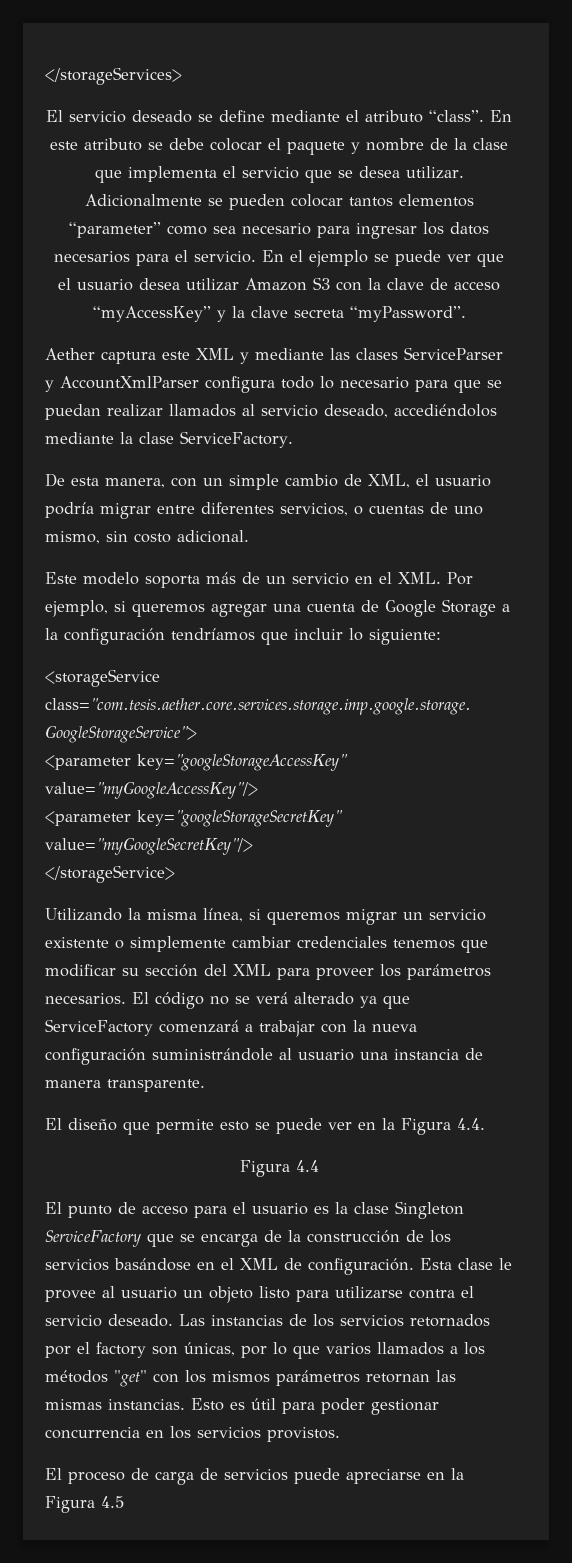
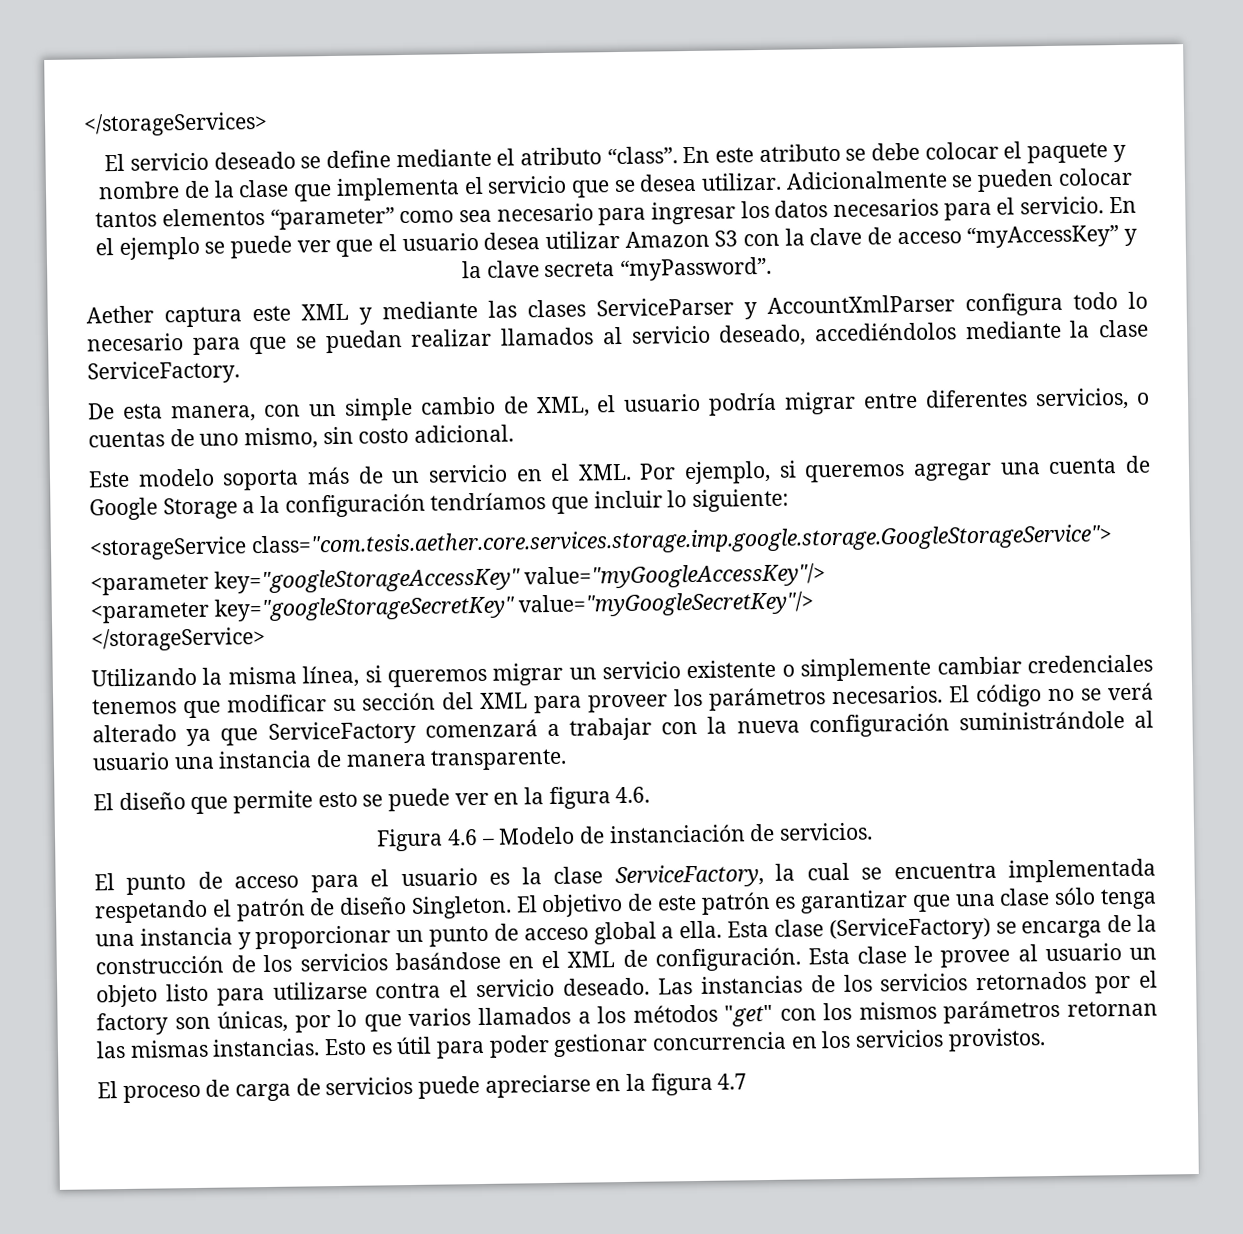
- El diseño que permite esto se puede ver en la Figura 4.4.
- Figura 4.4
+ El diseño que permite esto se puede ver en la figura 4.6.
+ Figura 4.6 – Modelo de instanciación de servicios.
- El punto de acceso para el usuario es la clase Singleton ServiceFactory que se encarga de la construcción de los servicios basándose en el XML de configuración.
+ El punto de acceso para el usuario es la clase ServiceFactory, la cual se encuentra implementada respetando el patrón de diseño Singleton. El objetivo de este patrón es garantizar que una clase sólo tenga una instancia y proporcionar un punto de acceso global a ella. Esta clase (ServiceFactory) se encarga de la construcción de los servicios basándose en el XML de configuración.
- El proceso de carga de servicios puede apreciarse en la Figura 4.5
+ El proceso de carga de servicios puede apreciarse en la figura 4.7

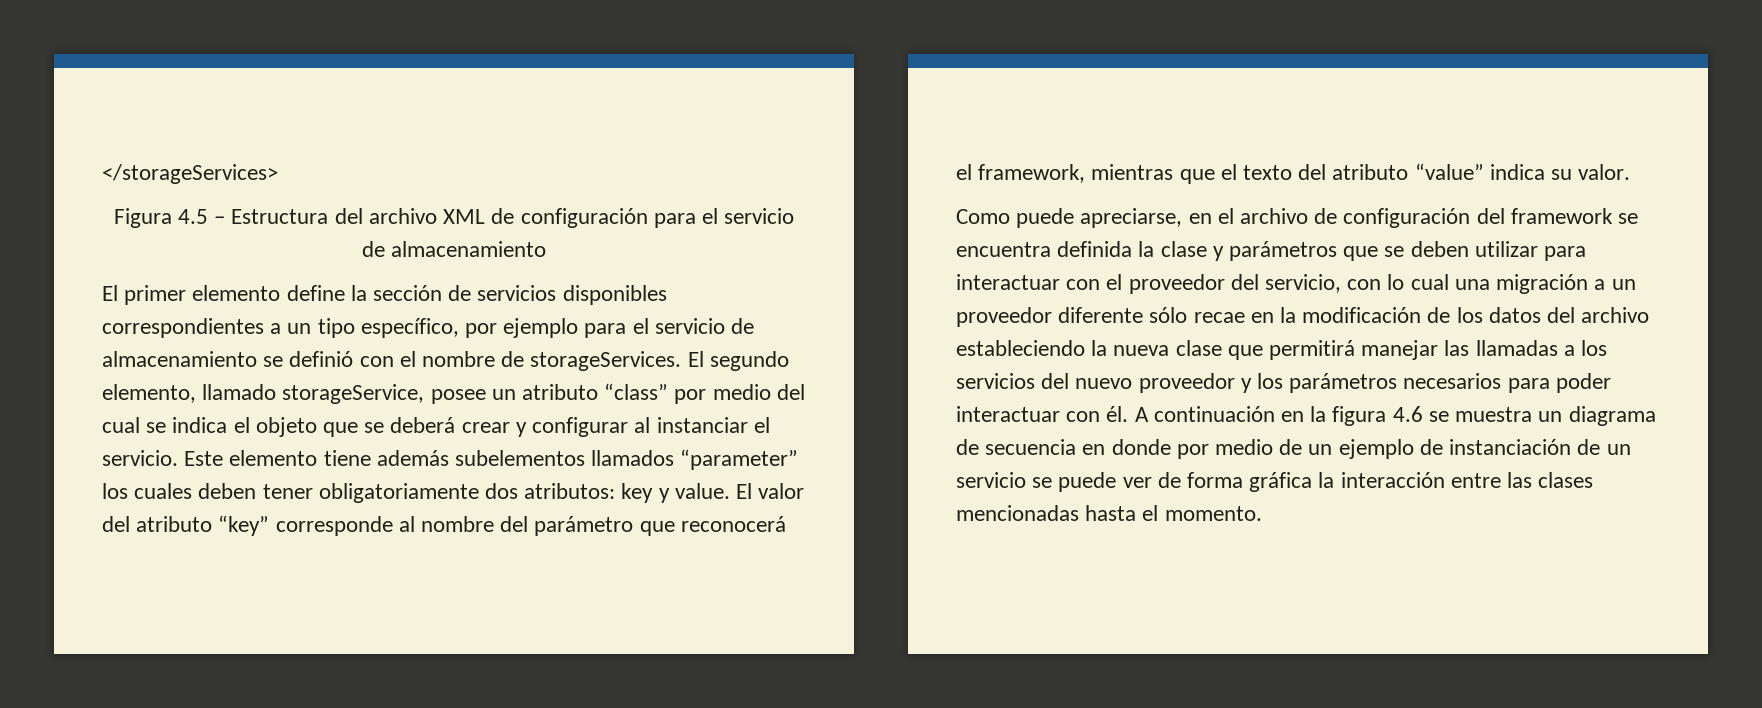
- El servicio deseado se define mediante el atributo “class”. En este atributo se debe colocar el paquete y nombre de la clase que implementa el servicio que se desea utilizar. Adicionalmente se pueden colocar tantos elementos “parameter” como sea necesario para ingresar los datos necesarios para el servicio. En el ejemplo se puede ver que el usuario desea utilizar Amazon S3 con la clave de acceso “myAccessKey” y la clave secreta “myPassword”.
- Aether captura este XML y mediante las clases ServiceParser y AccountXmlParser configura todo lo necesario para que se puedan realizar llamados al servicio deseado, accediéndolos mediante la clase ServiceFactory.
- De esta manera, con un simple cambio de XML, el usuario podría migrar entre diferentes servicios, o cuentas de uno mismo, sin costo adicional.
- Este modelo soporta más de un servicio en el XML. Por ejemplo, si queremos agregar una cuenta de Google Storage a la configuración tendríamos que incluir lo siguiente:
- <storageService class="com.tesis.aether.core.services.storage.imp.google.storage.GoogleStorageService">
- <parameter key="googleStorageAccessKey" value="myGoogleAccessKey"/>
- <parameter key="googleStorageSecretKey" value="myGoogleSecretKey"/>
- </storageService>
- Utilizando la misma línea, si queremos migrar un servicio existente o simplemente cambiar credenciales tenemos que modificar su sección del XML para proveer los parámetros necesarios. El código no se verá alterado ya que ServiceFactory comenzará a trabajar con la nueva configuración suministrándole al usuario una instancia de manera transparente.
- El diseño que permite esto se puede ver en la figura 4.6.
- Figura 4.6 – Modelo de instanciación de servicios.
- El punto de acceso para el usuario es la clase ServiceFactory, la cual se encuentra implementada respetando el patrón de diseño Singleton. El objetivo de este patrón es garantizar que una clase sólo tenga una instancia y proporcionar un punto de acceso global a ella. Esta clase (ServiceFactory) se encarga de la construcción de los servicios basándose en el XML de configuración. Esta clase le provee al usuario un objeto listo para utilizarse contra el servicio deseado. Las instancias de los servicios retornados por el factory son únicas, por lo que varios llamados a los métodos "get" con los mismos parámetros retornan las mismas instancias. Esto es útil para poder gestionar concurrencia en los servicios provistos.
- El proceso de carga de servicios puede apreciarse en la figura 4.7
+ Figura 4.5 – Estructura del archivo XML de configuración para el servicio de almacenamiento
+ El primer elemento define la sección de servicios disponibles correspondientes a un tipo específico, por ejemplo para el servicio de almacenamiento se definió con el nombre de storageServices. El segundo elemento, llamado storageService, posee un atributo “class” por medio del cual se indica el objeto que se deberá crear y configurar al instanciar el servicio. Este elemento tiene además subelementos llamados “parameter” los cuales deben tener obligatoriamente dos atributos: key y value. El valor del atributo “key” corresponde al nombre del parámetro que reconocerá el framework, mientras que el texto del atributo “value” indica su valor.
+ Como puede apreciarse, en el archivo de configuración del framework se encuentra definida la clase y parámetros que se deben utilizar para interactuar con el proveedor del servicio, con lo cual una migración a un proveedor diferente sólo recae en la modificación de los datos del archivo estableciendo la nueva clase que permitirá manejar las llamadas a los servicios del nuevo proveedor y los parámetros necesarios para poder interactuar con él. A continuación en la figura 4.6 se muestra un diagrama de secuencia en donde por medio de un ejemplo de instanciación de un servicio se puede ver de forma gráfica la interacción entre las clases mencionadas hasta el momento.

